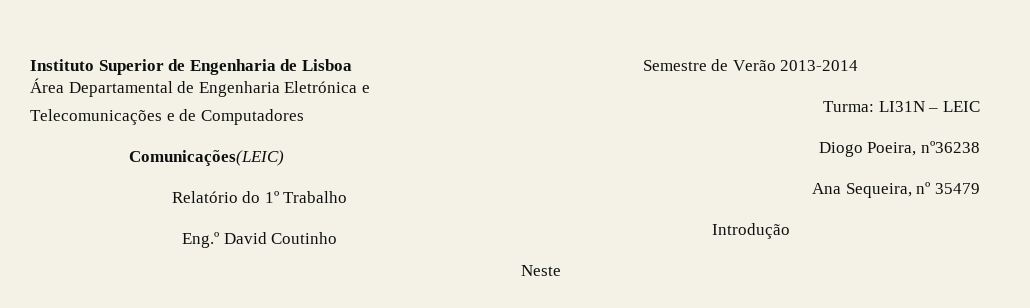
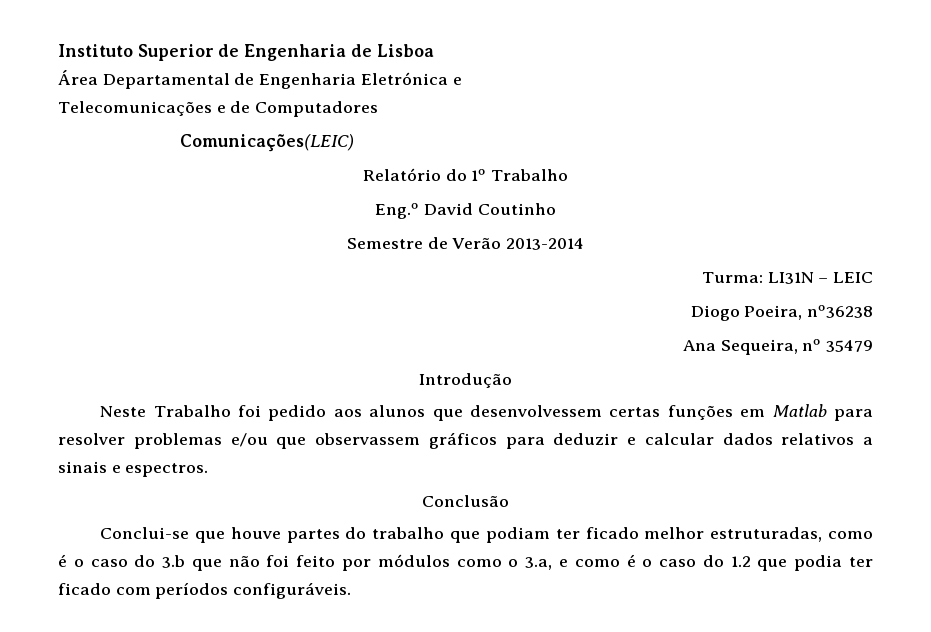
- Neste
+ Neste Trabalho foi pedido aos alunos que desenvolvessem certas funções em Matlab para resolver problemas e/ou que observassem gráficos para deduzir e calcular dados relativos a sinais e espectros.
+ Conclusão
+ Conclui-se que houve partes do trabalho que podiam ter ficado melhor estruturadas, como é o caso do 3.b que não foi feito por módulos como o 3.a, e como é o caso do 1.2 que podia ter ficado com períodos configuráveis.

